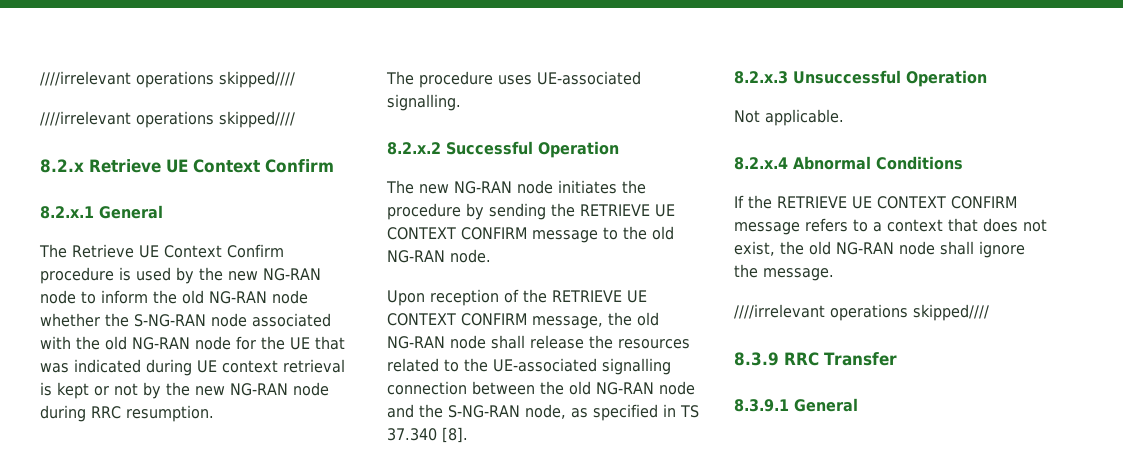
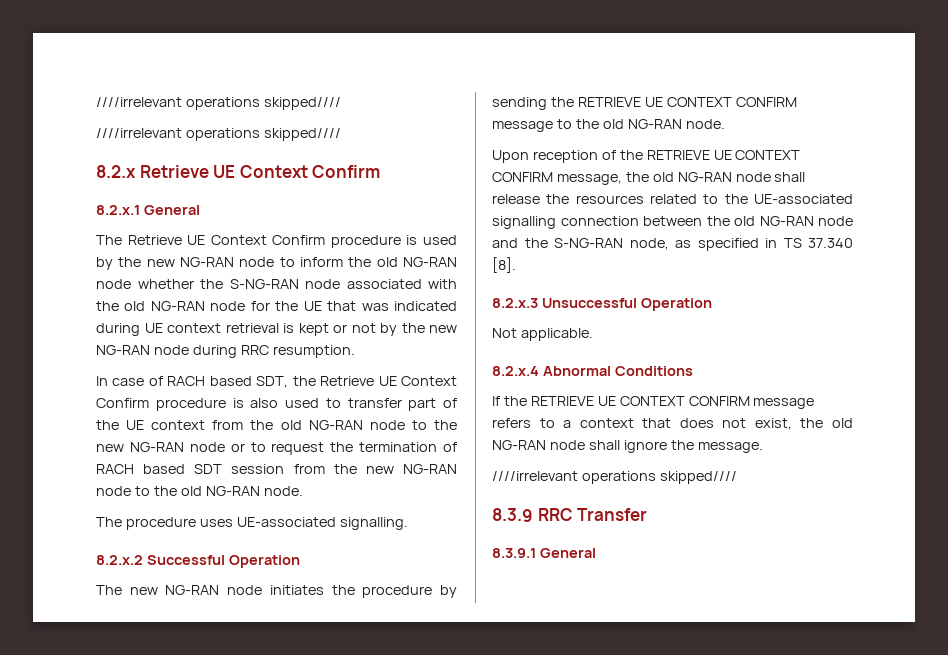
+ In case of RACH based SDT, the Retrieve UE Context Confirm procedure is also used to transfer part of the UE context from the old NG-RAN node to the new NG-RAN node or to request the termination of RACH based SDT session from the new NG-RAN node to the old NG-RAN node.

